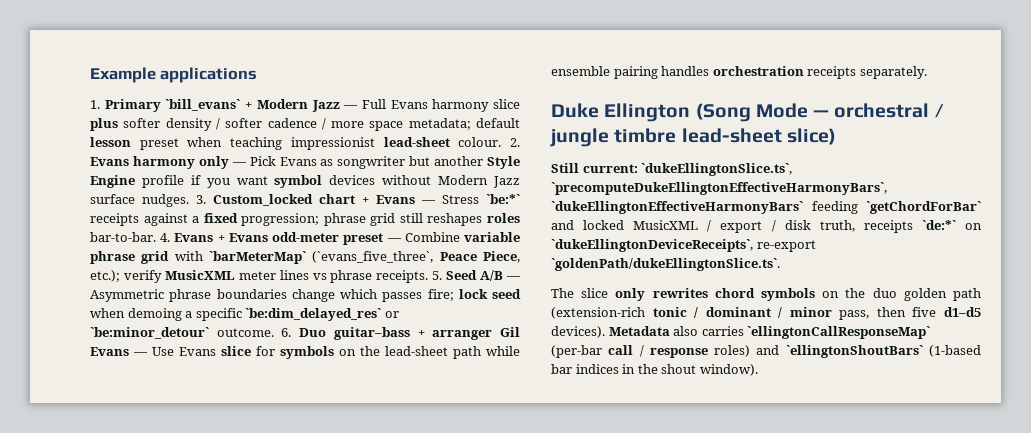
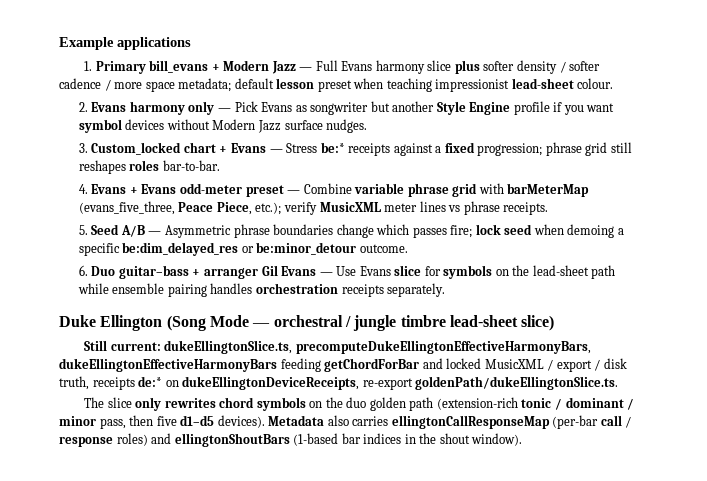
- 1. Primary `bill_evans` + Modern Jazz — Full Evans harmony slice plus softer density / softer cadence / more space metadata;
+ 1. Primary bill_evans + Modern Jazz — Full Evans harmony slice plus softer density / softer cadence / more space metadata;
- default lesson preset when teaching impressionist lead-sheet colour. 2. Evans harmony only — Pick Evans as songwriter but another Style Engine profile if you want symbol devices without Modern Jazz surface nudges. 3. Custom_locked chart + Evans — Stress `be:*` receipts against a fixed progression;
+ default lesson preset when teaching impressionist lead-sheet colour.
+ 2. Evans harmony only — Pick Evans as songwriter but another Style Engine profile if you want symbol devices without Modern Jazz surface nudges.
+ 3. Custom_locked chart + Evans — Stress be:* receipts against a fixed progression;
- phrase grid still reshapes roles bar-to-bar. 4. Evans + Evans odd-meter preset — Combine variable phrase grid with `barMeterMap` (`evans_five_three`, Peace Piece, etc.);
+ phrase grid still reshapes roles bar-to-bar.
+ 4. Evans + Evans odd-meter preset — Combine variable phrase grid with barMeterMap (evans_five_three, Peace Piece, etc.);
- verify MusicXML meter lines vs phrase receipts. 5. Seed A/B — Asymmetric phrase boundaries change which passes fire;
+ verify MusicXML meter lines vs phrase receipts.
+ 5. Seed A/B — Asymmetric phrase boundaries change which passes fire;
- lock seed when demoing a specific `be:dim_delayed_res` or `be:minor_detour` outcome. 6. Duo guitar–bass + arranger Gil Evans — Use Evans slice for symbols on the lead-sheet path while ensemble pairing handles orchestration receipts separately.
+ lock seed when demoing a specific be:dim_delayed_res or be:minor_detour outcome.
+ 6. Duo guitar–bass + arranger Gil Evans — Use Evans slice for symbols on the lead-sheet path while ensemble pairing handles orchestration receipts separately.
- Still current: `dukeEllingtonSlice.ts`, `precomputeDukeEllingtonEffectiveHarmonyBars`, `dukeEllingtonEffectiveHarmonyBars` feeding `getChordForBar` and locked MusicXML / export / disk truth, receipts `de:*` on `dukeEllingtonDeviceReceipts`, re-export `goldenPath/dukeEllingtonSlice.ts`.
+ Still current: dukeEllingtonSlice.ts, precomputeDukeEllingtonEffectiveHarmonyBars, dukeEllingtonEffectiveHarmonyBars feeding getChordForBar and locked MusicXML / export / disk truth, receipts de:* on dukeEllingtonDeviceReceipts, re-export goldenPath/dukeEllingtonSlice.ts.
- Metadata also carries `ellingtonCallResponseMap` (per-bar call / response roles) and `ellingtonShoutBars` (1-based bar indices in the shout window).
+ Metadata also carries ellingtonCallResponseMap (per-bar call / response roles) and ellingtonShoutBars (1-based bar indices in the shout window).

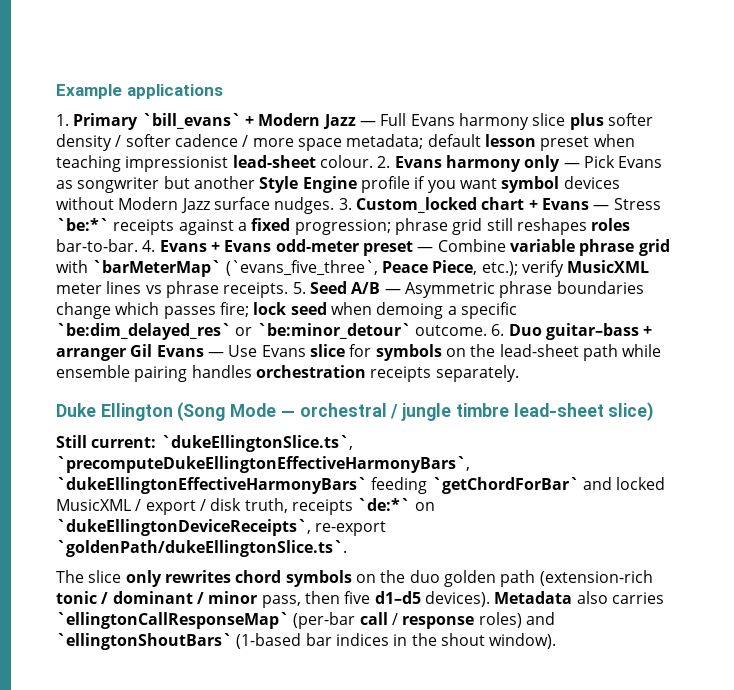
- 1. Primary bill_evans + Modern Jazz — Full Evans harmony slice plus softer density / softer cadence / more space metadata;
+ 1. Primary `bill_evans` + Modern Jazz — Full Evans harmony slice plus softer density / softer cadence / more space metadata;
- default lesson preset when teaching impressionist lead-sheet colour.
- 2. Evans harmony only — Pick Evans as songwriter but another Style Engine profile if you want symbol devices without Modern Jazz surface nudges.
- 3. Custom_locked chart + Evans — Stress be:* receipts against a fixed progression;
+ default lesson preset when teaching impressionist lead-sheet colour. 2. Evans harmony only — Pick Evans as songwriter but another Style Engine profile if you want symbol devices without Modern Jazz surface nudges. 3. Custom_locked chart + Evans — Stress `be:*` receipts against a fixed progression;
- phrase grid still reshapes roles bar-to-bar.
- 4. Evans + Evans odd-meter preset — Combine variable phrase grid with barMeterMap (evans_five_three, Peace Piece, etc.);
+ phrase grid still reshapes roles bar-to-bar. 4. Evans + Evans odd-meter preset — Combine variable phrase grid with `barMeterMap` (`evans_five_three`, Peace Piece, etc.);
- verify MusicXML meter lines vs phrase receipts.
- 5. Seed A/B — Asymmetric phrase boundaries change which passes fire;
+ verify MusicXML meter lines vs phrase receipts. 5. Seed A/B — Asymmetric phrase boundaries change which passes fire;
- lock seed when demoing a specific be:dim_delayed_res or be:minor_detour outcome.
- 6. Duo guitar–bass + arranger Gil Evans — Use Evans slice for symbols on the lead-sheet path while ensemble pairing handles orchestration receipts separately.
+ lock seed when demoing a specific `be:dim_delayed_res` or `be:minor_detour` outcome. 6. Duo guitar–bass + arranger Gil Evans — Use Evans slice for symbols on the lead-sheet path while ensemble pairing handles orchestration receipts separately.
- Still current: dukeEllingtonSlice.ts, precomputeDukeEllingtonEffectiveHarmonyBars, dukeEllingtonEffectiveHarmonyBars feeding getChordForBar and locked MusicXML / export / disk truth, receipts de:* on dukeEllingtonDeviceReceipts, re-export goldenPath/dukeEllingtonSlice.ts.
+ Still current: `dukeEllingtonSlice.ts`, `precomputeDukeEllingtonEffectiveHarmonyBars`, `dukeEllingtonEffectiveHarmonyBars` feeding `getChordForBar` and locked MusicXML / export / disk truth, receipts `de:*` on `dukeEllingtonDeviceReceipts`, re-export `goldenPath/dukeEllingtonSlice.ts`.
- Metadata also carries ellingtonCallResponseMap (per-bar call / response roles) and ellingtonShoutBars (1-based bar indices in the shout window).
+ Metadata also carries `ellingtonCallResponseMap` (per-bar call / response roles) and `ellingtonShoutBars` (1-based bar indices in the shout window).

